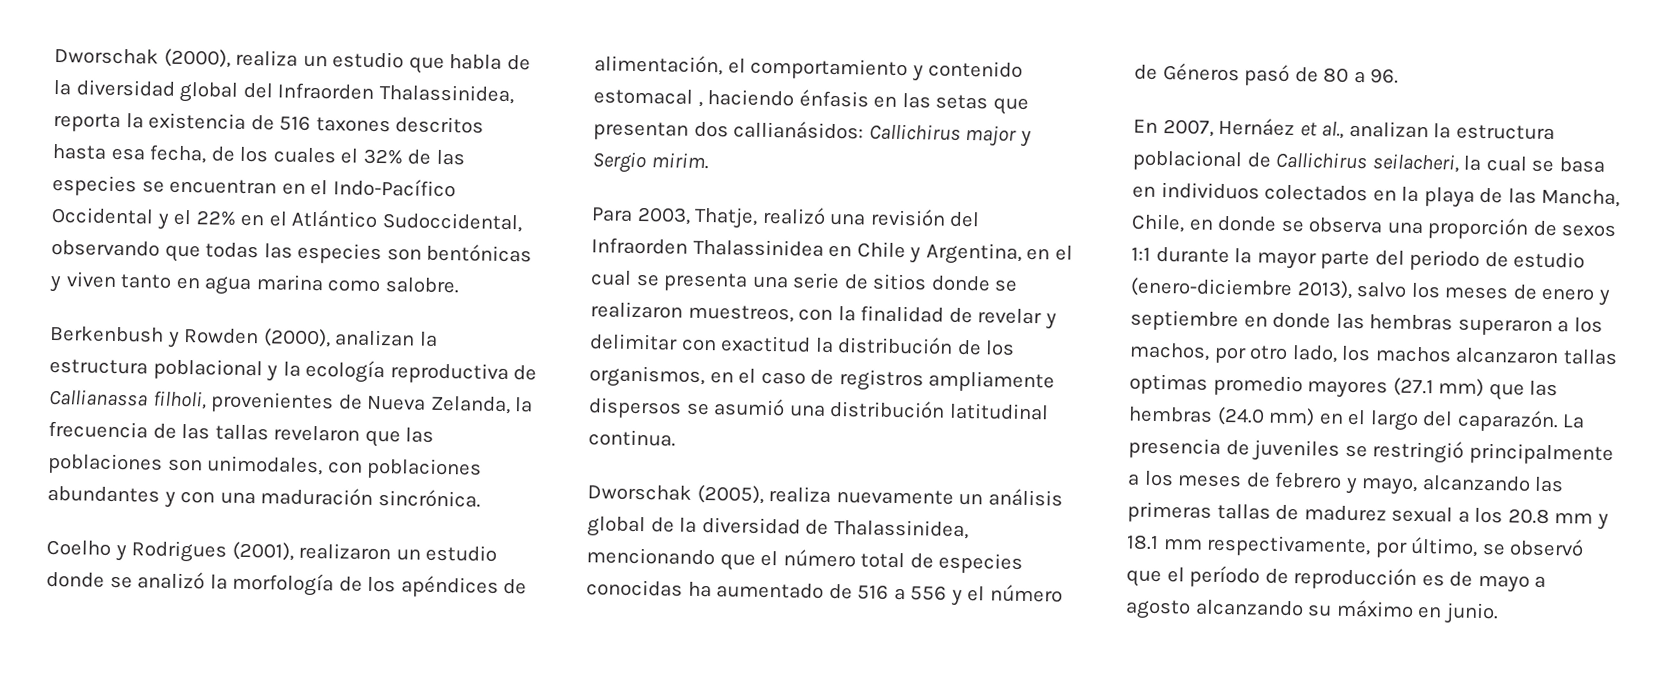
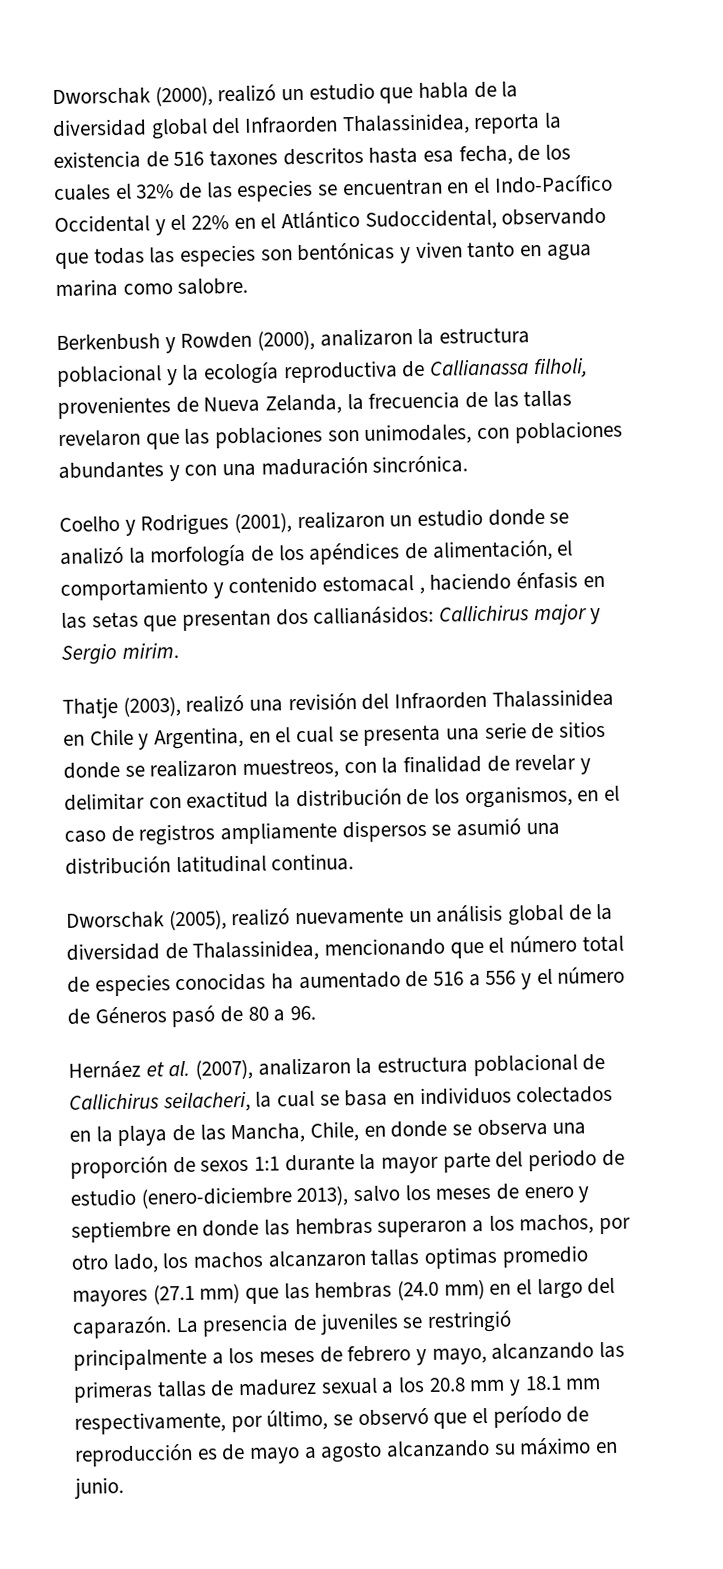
- Dworschak (2000), realiza un estudio que habla de la diversidad global del Infraorden Thalassinidea, reporta la existencia de 516 taxones descritos hasta esa fecha, de los cuales el 32% de las especies se encuentran en el Indo-Pacífico Occidental y el 22% en el Atlántico Sudoccidental, observando que todas las especies son bentónicas y viven tanto en agua marina como salobre.
+ Dworschak (2000), realizó un estudio que habla de la diversidad global del Infraorden Thalassinidea, reporta la existencia de 516 taxones descritos hasta esa fecha, de los cuales el 32% de las especies se encuentran en el Indo-Pacífico Occidental y el 22% en el Atlántico Sudoccidental, observando que todas las especies son bentónicas y viven tanto en agua marina como salobre.
- Berkenbush y Rowden (2000), analizan la estructura poblacional y la ecología reproductiva de Callianassa filholi, provenientes de Nueva Zelanda, la frecuencia de las tallas revelaron que las poblaciones son unimodales, con poblaciones abundantes y con una maduración sincrónica.
+ Berkenbush y Rowden (2000), analizaron la estructura poblacional y la ecología reproductiva de Callianassa filholi, provenientes de Nueva Zelanda, la frecuencia de las tallas revelaron que las poblaciones son unimodales, con poblaciones abundantes y con una maduración sincrónica.
- Para 2003, Thatje, realizó una revisión del Infraorden Thalassinidea en Chile y Argentina, en el cual se presenta una serie de sitios donde se realizaron muestreos, con la finalidad de revelar y delimitar con exactitud la distribución de los organismos, en el caso de registros ampliamente dispersos se asumió una distribución latitudinal continua.
+ Thatje (2003), realizó una revisión del Infraorden Thalassinidea en Chile y Argentina, en el cual se presenta una serie de sitios donde se realizaron muestreos, con la finalidad de revelar y delimitar con exactitud la distribución de los organismos, en el caso de registros ampliamente dispersos se asumió una distribución latitudinal continua.
- Dworschak (2005), realiza nuevamente un análisis global de la diversidad de Thalassinidea, mencionando que el número total de especies conocidas ha aumentado de 516 a 556 y el número de Géneros pasó de 80 a 96.
+ Dworschak (2005), realizó nuevamente un análisis global de la diversidad de Thalassinidea, mencionando que el número total de especies conocidas ha aumentado de 516 a 556 y el número de Géneros pasó de 80 a 96.
- En 2007, Hernáez et al., analizan la estructura poblacional de Callichirus seilacheri, la cual se basa en individuos colectados en la playa de las Mancha, Chile, en donde se observa una proporción de sexos 1:1 durante la mayor parte del periodo de estudio (enero-diciembre 2013), salvo los meses de enero y septiembre en donde las hembras superaron a los machos, por otro lado, los machos alcanzaron tallas optimas promedio mayores (27.1 mm) que las hembras (24.0 mm) en el largo del caparazón.
+ Hernáez et al. (2007), analizaron la estructura poblacional de Callichirus seilacheri, la cual se basa en individuos colectados en la playa de las Mancha, Chile, en donde se observa una proporción de sexos 1:1 durante la mayor parte del periodo de estudio (enero-diciembre 2013), salvo los meses de enero y septiembre en donde las hembras superaron a los machos, por otro lado, los machos alcanzaron tallas optimas promedio mayores (27.1 mm) que las hembras (24.0 mm) en el largo del caparazón.

